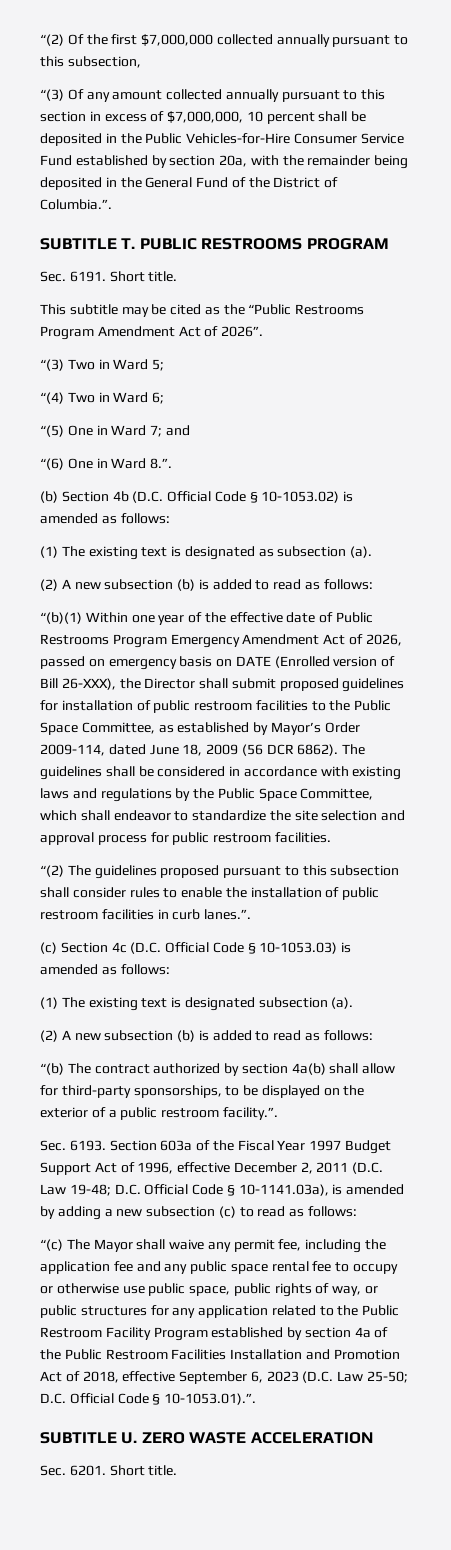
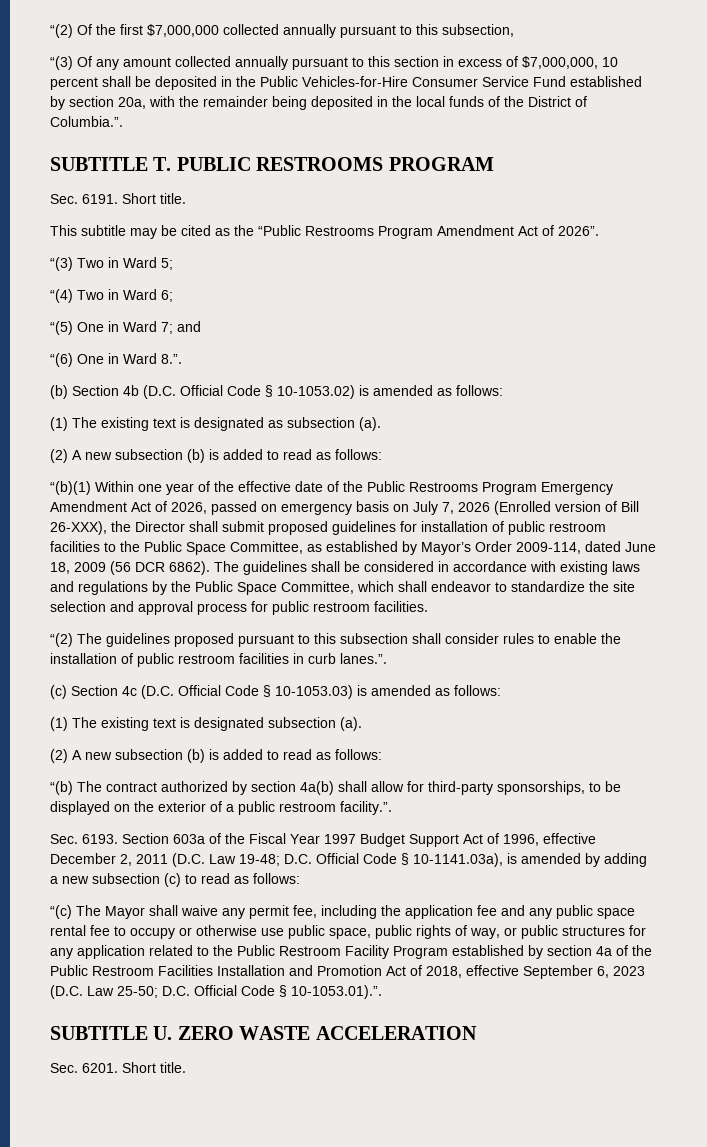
- “(3) Of any amount collected annually pursuant to this section in excess of $7,000,000, 10 percent shall be deposited in the Public Vehicles-for-Hire Consumer Service Fund established by section 20a, with the remainder being deposited in the General Fund of the District of Columbia.”.
+ “(3) Of any amount collected annually pursuant to this section in excess of $7,000,000, 10 percent shall be deposited in the Public Vehicles-for-Hire Consumer Service Fund established by section 20a, with the remainder being deposited in the local funds of the District of Columbia.”.
- “(b)(1) Within one year of the effective date of Public Restrooms Program Emergency Amendment Act of 2026, passed on emergency basis on DATE (Enrolled version of Bill 26-XXX), the Director shall submit proposed guidelines for installation of public restroom facilities to the Public Space Committee, as established by Mayor’s Order 2009-114, dated June 18, 2009 (56 DCR 6862).
+ “(b)(1) Within one year of the effective date of the Public Restrooms Program Emergency Amendment Act of 2026, passed on emergency basis on July 7, 2026 (Enrolled version of Bill 26-XXX), the Director shall submit proposed guidelines for installation of public restroom facilities to the Public Space Committee, as established by Mayor’s Order 2009-114, dated June 18, 2009 (56 DCR 6862).

